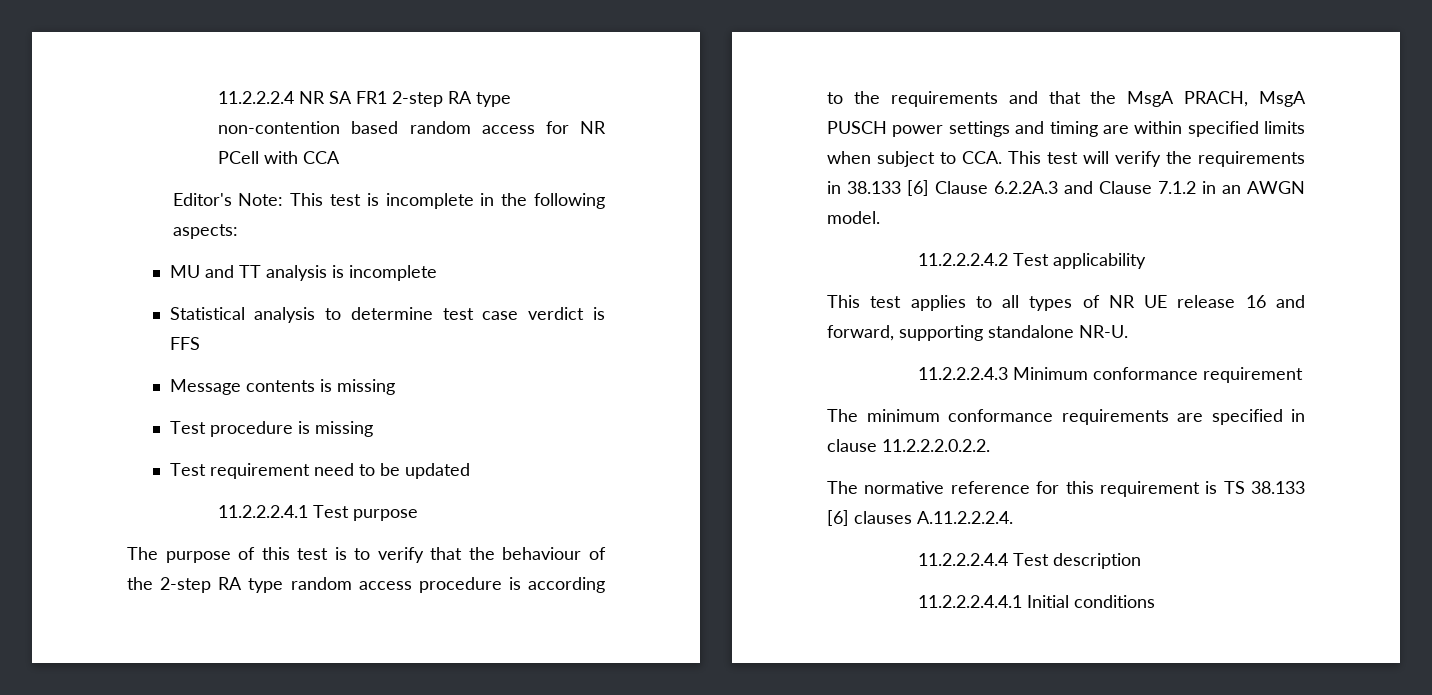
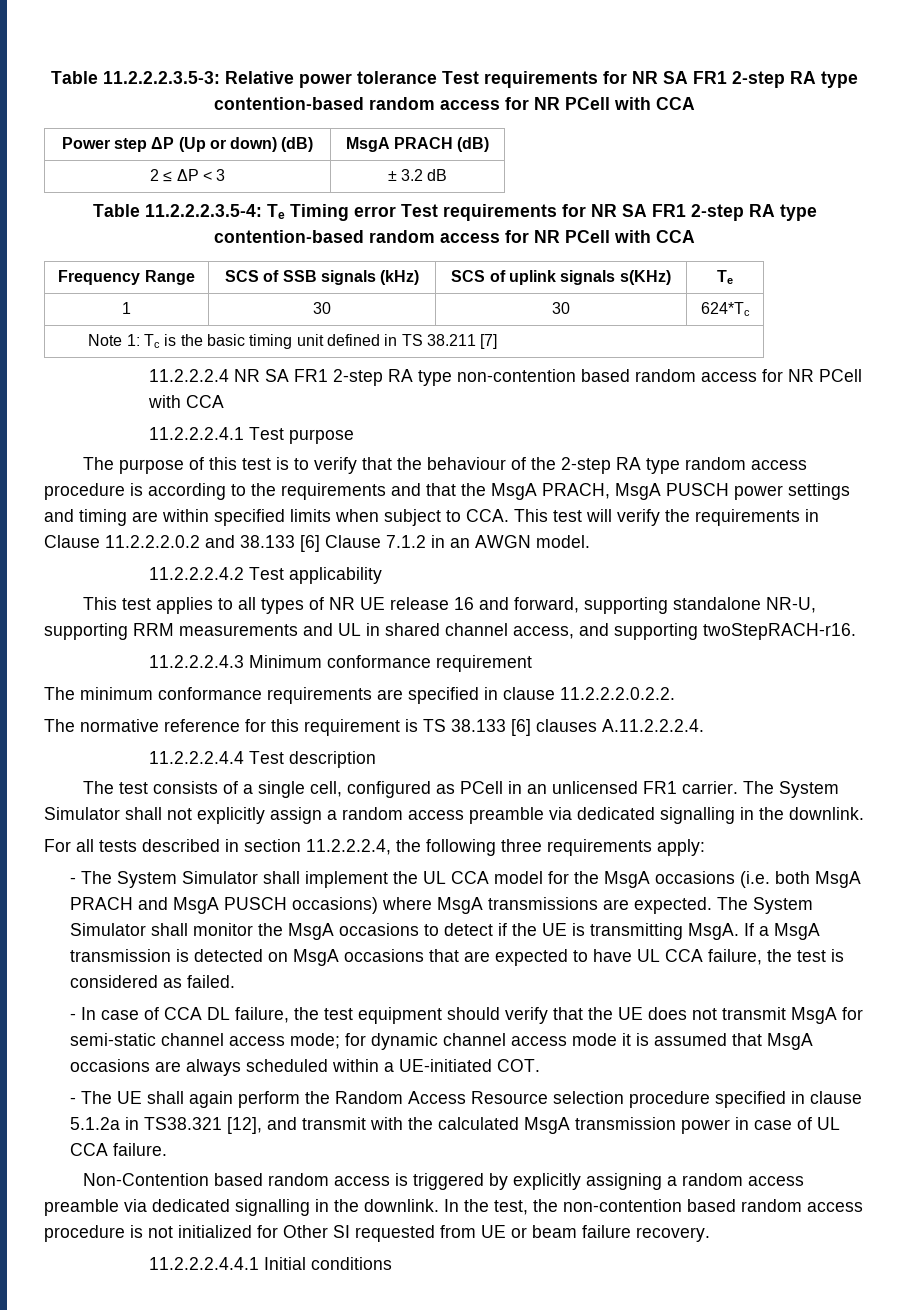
+ Table 11.2.2.2.3.5-3: Relative power tolerance Test requirements for NR SA FR1 2-step RA type contention-based random access for NR PCell with CCA
+ Power step ΔP (Up or down) (dB) | MsgA PRACH (dB)
+ 2 ≤ ΔP < 3 | ± 3.2 dB
+ Table 11.2.2.2.3.5-4: Te Timing error Test requirements for NR SA FR1 2-step RA type contention-based random access for NR PCell with CCA
+ Frequency Range | SCS of SSB signals (kHz) | SCS of uplink signals s(KHz) | Te
+ 1 | 30 | 30 | 624*Tc
+ Note 1: Tc is the basic timing unit defined in TS 38.211 [7]
- Editor's Note: This test is incomplete in the following aspects:
- MU and TT analysis is incomplete
- Statistical analysis to determine test case verdict is FFS
- Message contents is missing
- Test procedure is missing
- Test requirement need to be updated
- The purpose of this test is to verify that the behaviour of the 2-step RA type random access procedure is according to the requirements and that the MsgA PRACH, MsgA PUSCH power settings and timing are within specified limits when subject to CCA. This test will verify the requirements in 38.133 [6] Clause 6.2.2A.3 and Clause 7.1.2 in an AWGN model.
+ The purpose of this test is to verify that the behaviour of the 2-step RA type random access procedure is according to the requirements and that the MsgA PRACH, MsgA PUSCH power settings and timing are within specified limits when subject to CCA. This test will verify the requirements in Clause 11.2.2.2.0.2 and 38.133 [6] Clause 7.1.2 in an AWGN model.
- This test applies to all types of NR UE release 16 and forward, supporting standalone NR-U.
+ This test applies to all types of NR UE release 16 and forward, supporting standalone NR-U, supporting RRM measurements and UL in shared channel access, and supporting twoStepRACH-r16.
+ The test consists of a single cell, configured as PCell in an unlicensed FR1 carrier. The System Simulator shall not explicitly assign a random access preamble via dedicated signalling in the downlink.
+ For all tests described in section 11.2.2.2.4, the following three requirements apply:
+ - The System Simulator shall implement the UL CCA model for the MsgA occasions (i.e. both MsgA PRACH and MsgA PUSCH occasions) where MsgA transmissions are expected. The System Simulator shall monitor the MsgA occasions to detect if the UE is transmitting MsgA. If a MsgA transmission is detected on MsgA occasions that are expected to have UL CCA failure, the test is considered as failed.
+ - In case of CCA DL failure, the test equipment should verify that the UE does not transmit MsgA for semi-static channel access mode; for dynamic channel access mode it is assumed that MsgA occasions are always scheduled within a UE-initiated COT.
+ - The UE shall again perform the Random Access Resource selection procedure specified in clause 5.1.2a in TS38.321 [12], and transmit with the calculated MsgA transmission power in case of UL CCA failure.
+ Non-Contention based random access is triggered by explicitly assigning a random access preamble via dedicated signalling in the downlink. In the test, the non-contention based random access procedure is not initialized for Other SI requested from UE or beam failure recovery.

